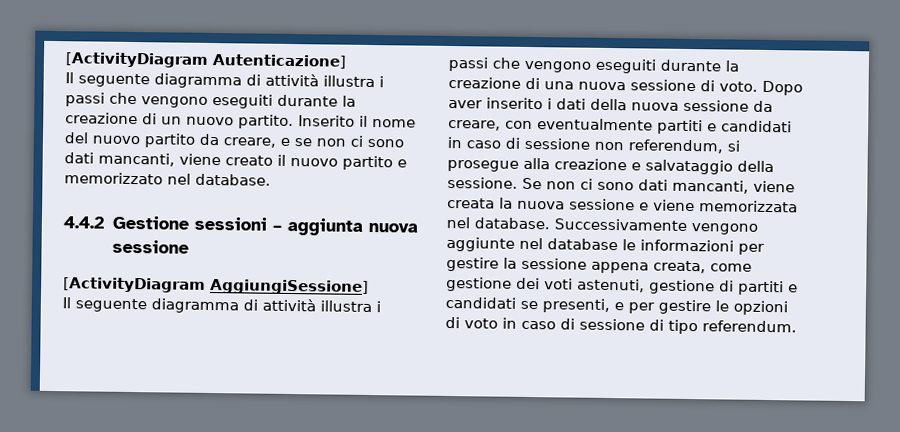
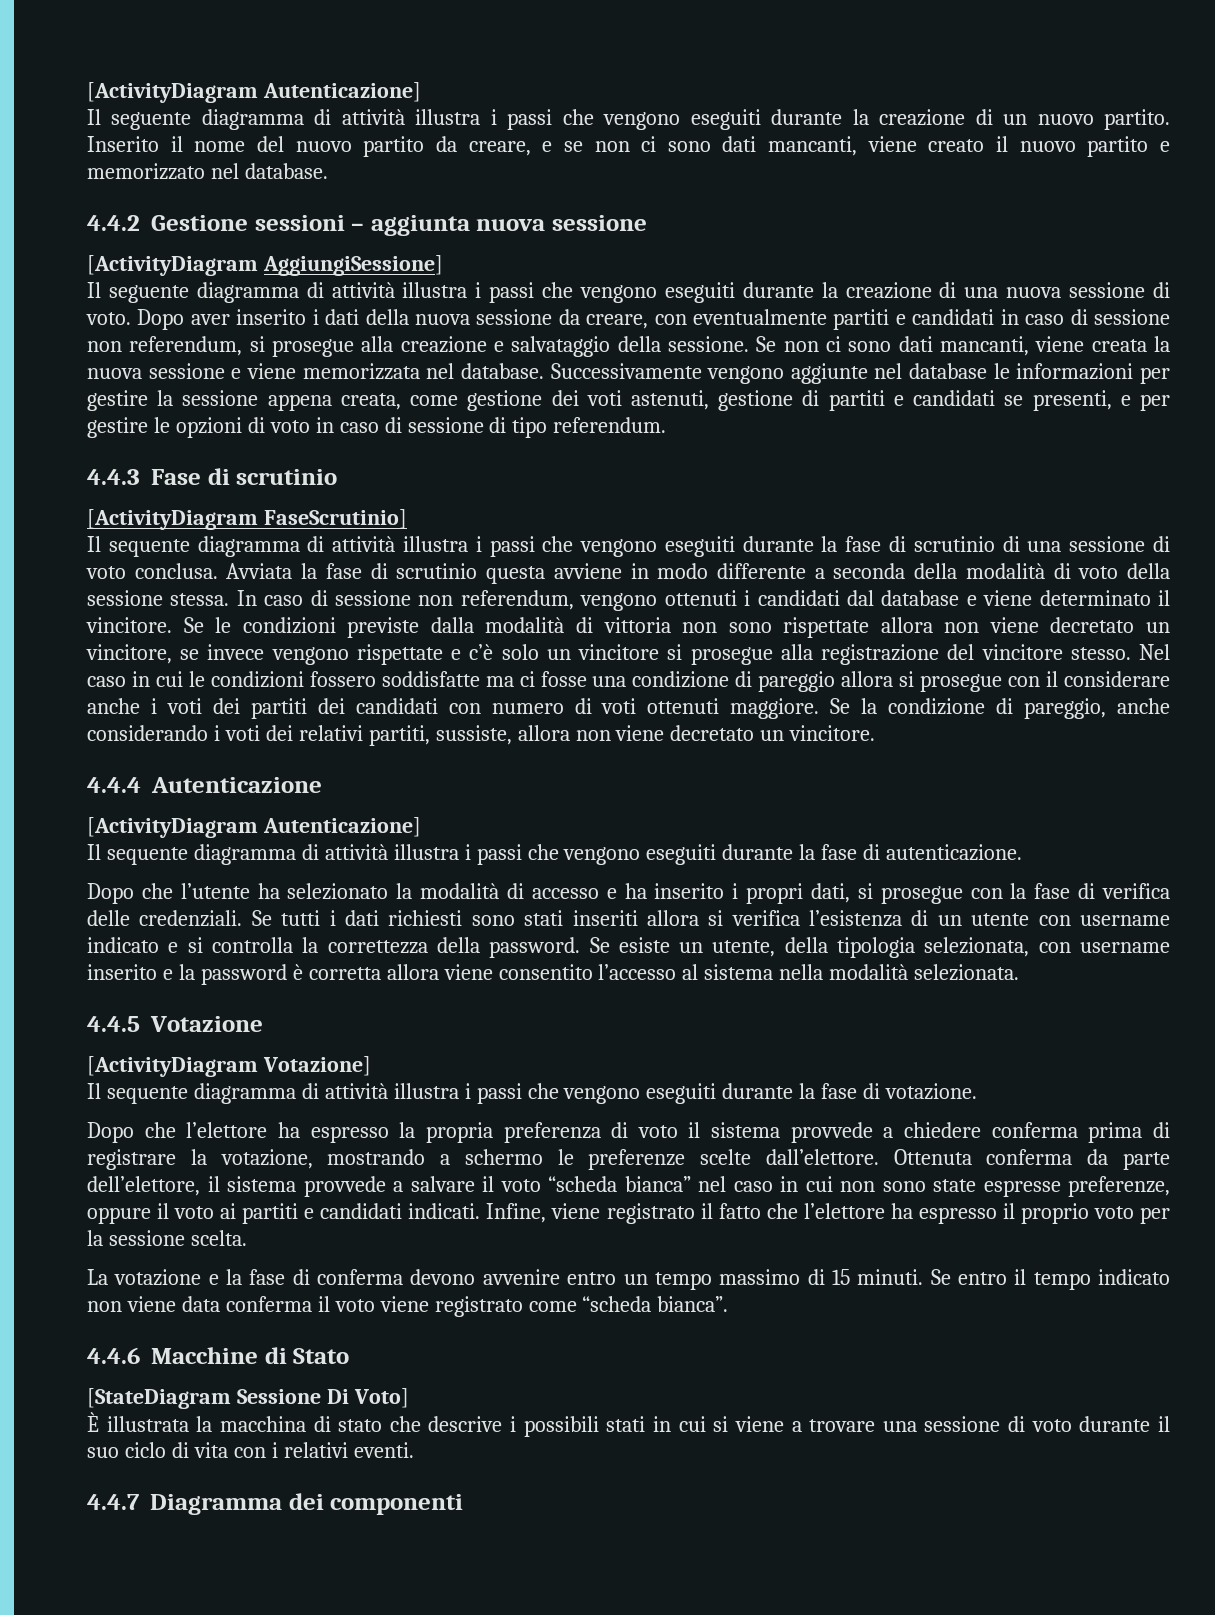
+ 4.4.3 Fase di scrutinio
+ [ActivityDiagram FaseScrutinio]
+ Il sequente diagramma di attività illustra i passi che vengono eseguiti durante la fase di scrutinio di una sessione di voto conclusa. Avviata la fase di scrutinio questa avviene in modo differente a seconda della modalità di voto della sessione stessa. In caso di sessione non referendum, vengono ottenuti i candidati dal database e viene determinato il vincitore. Se le condizioni previste dalla modalità di vittoria non sono rispettate allora non viene decretato un vincitore, se invece vengono rispettate e c’è solo un vincitore si prosegue alla registrazione del vincitore stesso. Nel caso in cui le condizioni fossero soddisfatte ma ci fosse una condizione di pareggio allora si prosegue con il considerare anche i voti dei partiti dei candidati con numero di voti ottenuti maggiore. Se la condizione di pareggio, anche considerando i voti dei relativi partiti, sussiste, allora non viene decretato un vincitore.
+ 4.4.4 Autenticazione
+ [ActivityDiagram Autenticazione]
+ Il sequente diagramma di attività illustra i passi che vengono eseguiti durante la fase di autenticazione.
+ Dopo che l’utente ha selezionato la modalità di accesso e ha inserito i propri dati, si prosegue con la fase di verifica delle credenziali. Se tutti i dati richiesti sono stati inseriti allora si verifica l’esistenza di un utente con username indicato e si controlla la correttezza della password. Se esiste un utente, della tipologia selezionata, con username inserito e la password è corretta allora viene consentito l’accesso al sistema nella modalità selezionata.
+ 4.4.5 Votazione
+ [ActivityDiagram Votazione]
+ Il sequente diagramma di attività illustra i passi che vengono eseguiti durante la fase di votazione.
+ Dopo che l’elettore ha espresso la propria preferenza di voto il sistema provvede a chiedere conferma prima di registrare la votazione, mostrando a schermo le preferenze scelte dall’elettore. Ottenuta conferma da parte dell’elettore, il sistema provvede a salvare il voto “scheda bianca” nel caso in cui non sono state espresse preferenze, oppure il voto ai partiti e candidati indicati. Infine, viene registrato il fatto che l’elettore ha espresso il proprio voto per la sessione scelta.
+ La votazione e la fase di conferma devono avvenire entro un tempo massimo di 15 minuti. Se entro il tempo indicato non viene data conferma il voto viene registrato come “scheda bianca”.
+ 4.4.6 Macchine di Stato
+ [StateDiagram Sessione Di Voto]
+ È illustrata la macchina di stato che descrive i possibili stati in cui si viene a trovare una sessione di voto durante il suo ciclo di vita con i relativi eventi.
+ 4.4.7 Diagramma dei componenti

